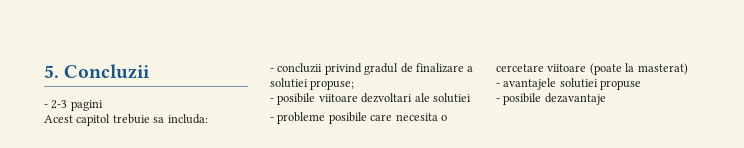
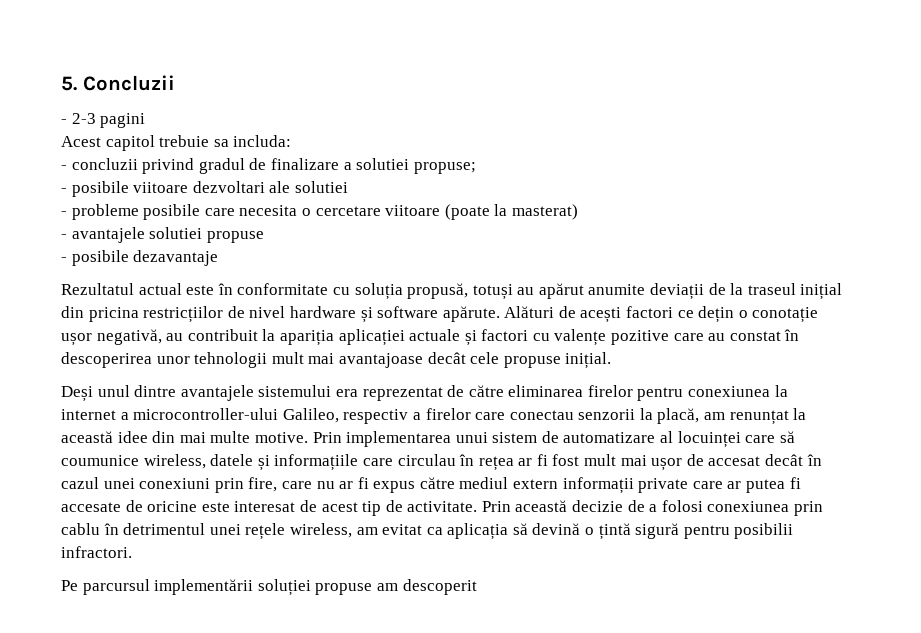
+ Rezultatul actual este în conformitate cu soluția propusă, totuși au apărut anumite deviații de la traseul inițial din pricina restricțiilor de nivel hardware și software apărute. Alături de acești factori ce dețin o conotație ușor negativă, au contribuit la apariția aplicației actuale și factori cu valențe pozitive care au constat în descoperirea unor tehnologii mult mai avantajoase decât cele propuse inițial.
+ Deși unul dintre avantajele sistemului era reprezentat de către eliminarea firelor pentru conexiunea la internet a microcontroller-ului Galileo, respectiv a firelor care conectau senzorii la placă, am renunțat la această idee din mai multe motive. Prin implementarea unui sistem de automatizare al locuinței care să coumunice wireless, datele și informațiile care circulau în rețea ar fi fost mult mai ușor de accesat decât în cazul unei conexiuni prin fire, care nu ar fi expus către mediul extern informații private care ar putea fi accesate de oricine este interesat de acest tip de activitate. Prin această decizie de a folosi conexiunea prin cablu în detrimentul unei rețele wireless, am evitat ca aplicația să devină o țintă sigură pentru posibilii infractori.
+ Pe parcursul implementării soluției propuse am descoperit

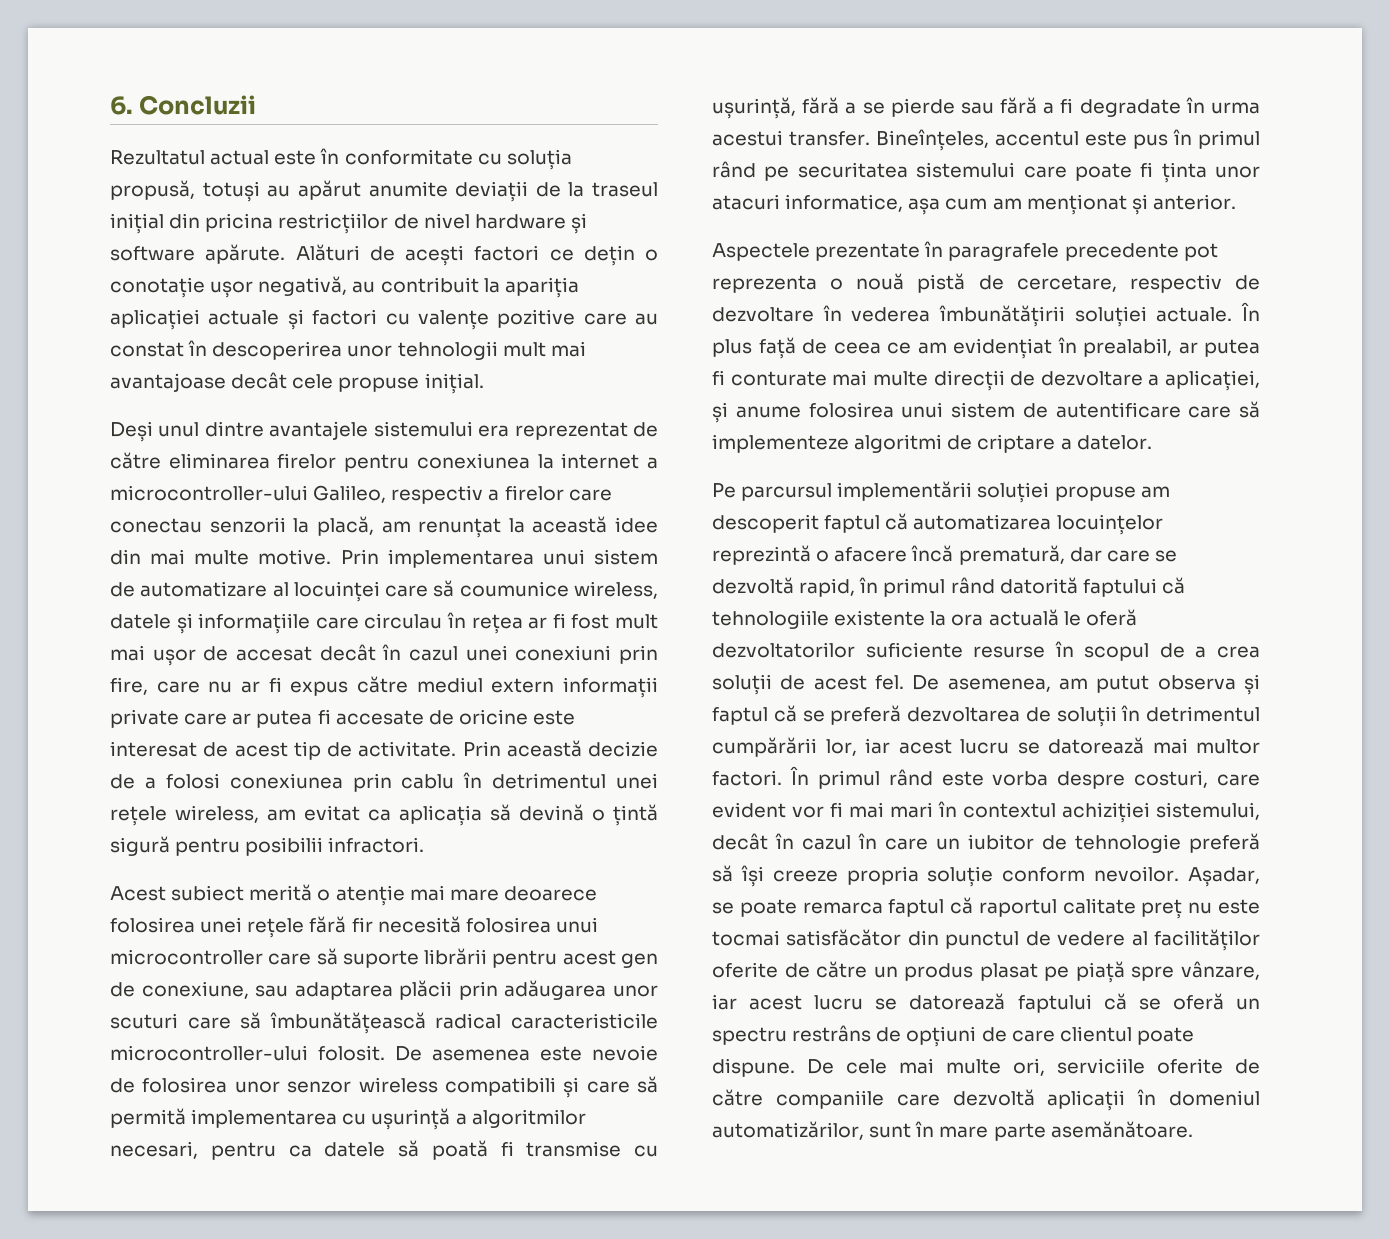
- 5. Concluzii
+ 6. Concluzii
- - 2-3 pagini
- Acest capitol trebuie sa includa:
- - concluzii privind gradul de finalizare a solutiei propuse;
- - posibile viitoare dezvoltari ale solutiei
- - probleme posibile care necesita o cercetare viitoare (poate la masterat)
- - avantajele solutiei propuse
- - posibile dezavantaje
+ Acest subiect merită o atenție mai mare deoarece folosirea unei rețele fără fir necesită folosirea unui microcontroller care să suporte librării pentru acest gen de conexiune, sau adaptarea plăcii prin adăugarea unor scuturi care să îmbunătățească radical caracteristicile microcontroller-ului folosit. De asemenea este nevoie de folosirea unor senzor wireless compatibili și care să permită implementarea cu ușurință a algoritmilor necesari, pentru ca datele să poată fi transmise cu ușurință, fără a se pierde sau fără a fi degradate în urma acestui transfer. Bineînțeles, accentul este pus în primul rând pe securitatea sistemului care poate fi ținta unor atacuri informatice, așa cum am menționat și anterior.
+ Aspectele prezentate în paragrafele precedente pot reprezenta o nouă pistă de cercetare, respectiv de dezvoltare în vederea îmbunătățirii soluției actuale. În plus față de ceea ce am evidențiat în prealabil, ar putea fi conturate mai multe direcții de dezvoltare a aplicației, și anume folosirea unui sistem de autentificare care să implementeze algoritmi de criptare a datelor.
- Pe parcursul implementării soluției propuse am descoperit
+ Pe parcursul implementării soluției propuse am descoperit faptul că automatizarea locuințelor reprezintă o afacere încă prematură, dar care se dezvoltă rapid, în primul rând datorită faptului că tehnologiile existente la ora actuală le oferă dezvoltatorilor suficiente resurse în scopul de a crea soluții de acest fel. De asemenea, am putut observa și faptul că se preferă dezvoltarea de soluții în detrimentul cumpărării lor, iar acest lucru se datorează mai multor factori. În primul rând este vorba despre costuri, care evident vor fi mai mari în contextul achiziției sistemului, decât în cazul în care un iubitor de tehnologie preferă să își creeze propria soluție conform nevoilor. Așadar, se poate remarca faptul că raportul calitate preț nu este tocmai satisfăcător din punctul de vedere al facilităților oferite de către un produs plasat pe piață spre vânzare, iar acest lucru se datorează faptului că se oferă un spectru restrâns de opțiuni de care clientul poate dispune. De cele mai multe ori, serviciile oferite de către companiile care dezvoltă aplicații în domeniul automatizărilor, sunt în mare parte asemănătoare.

